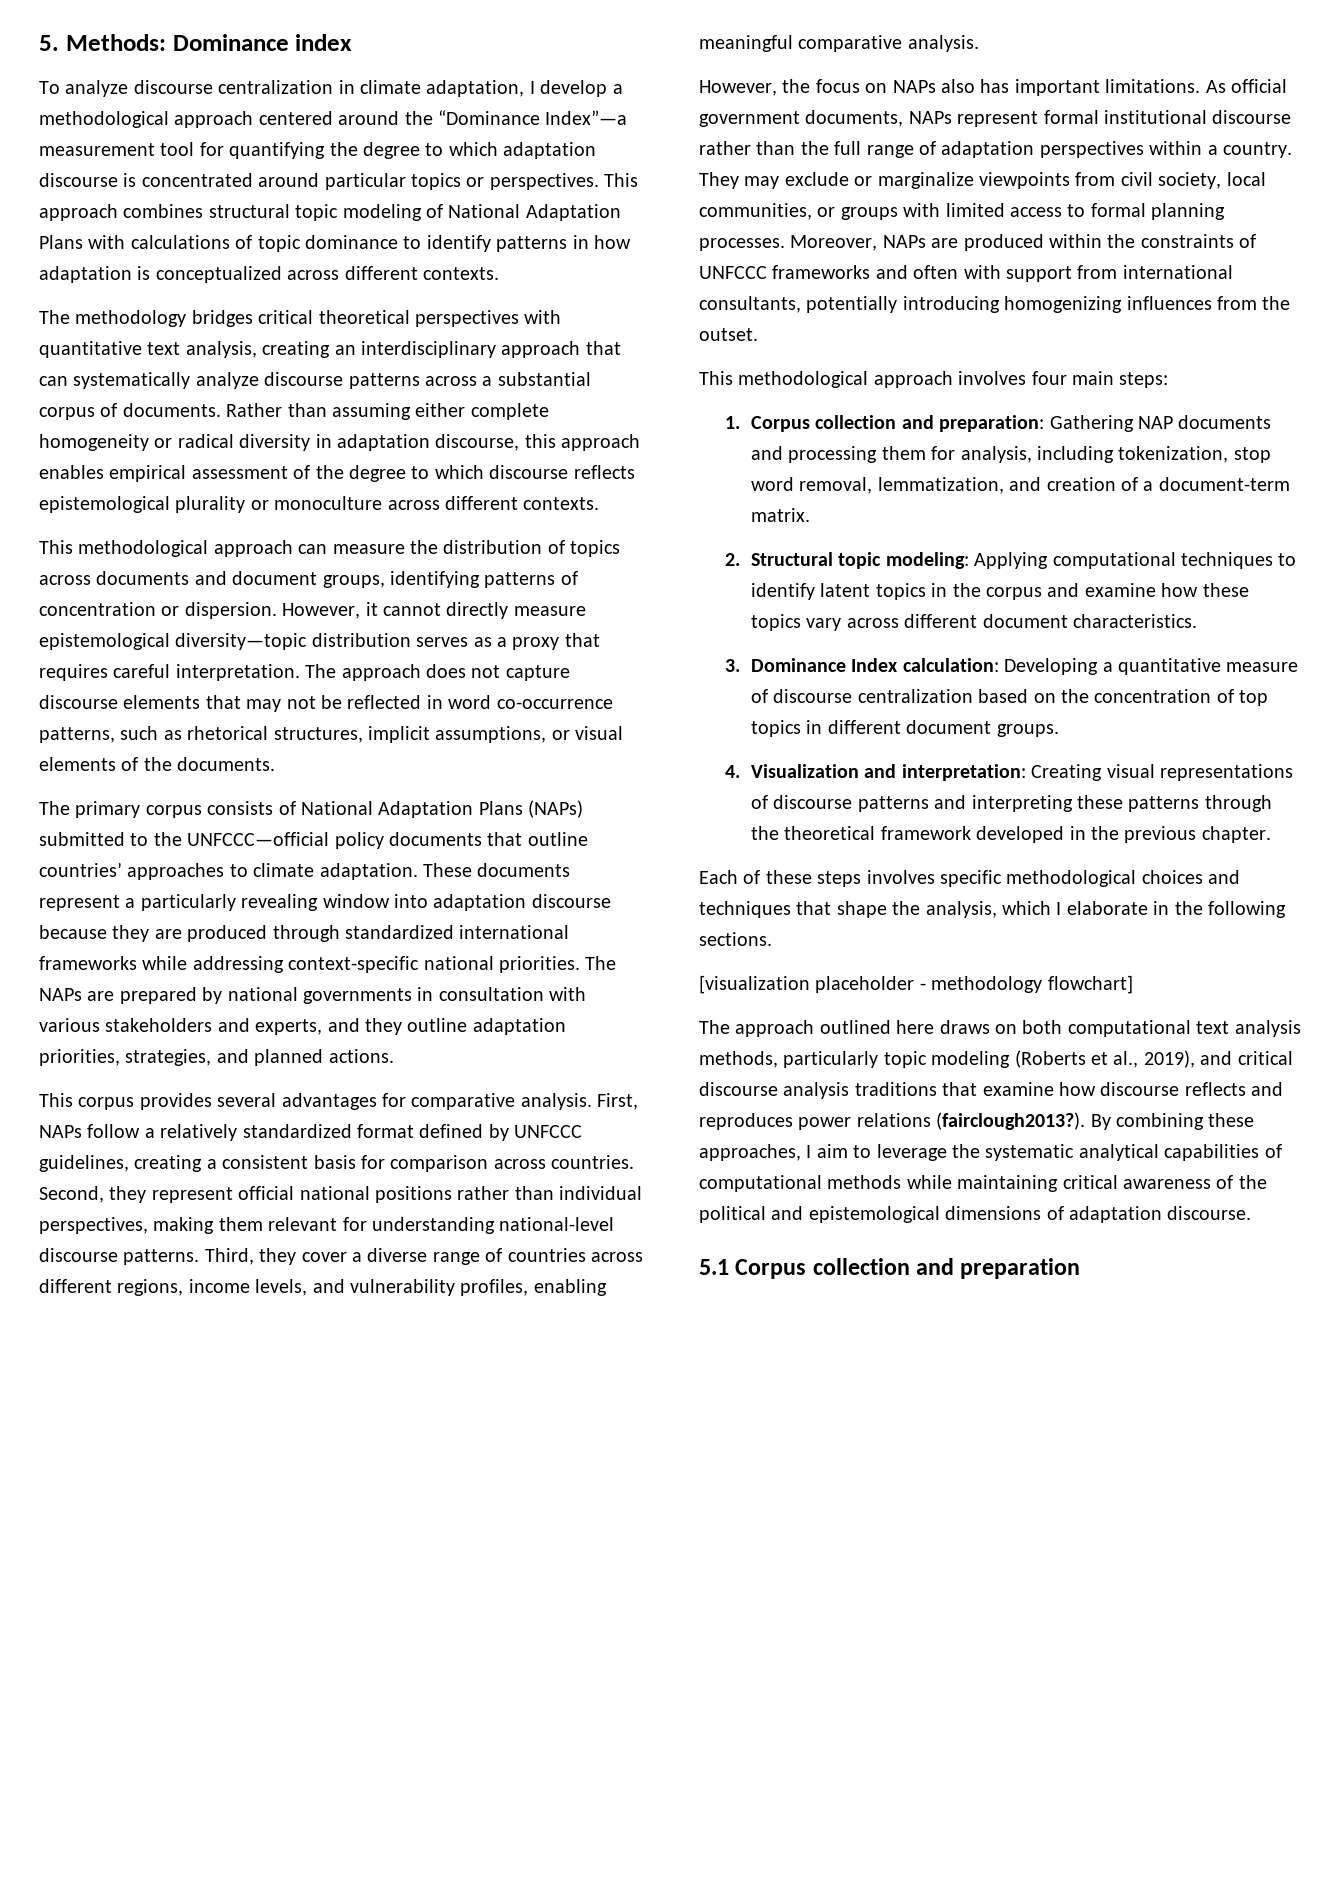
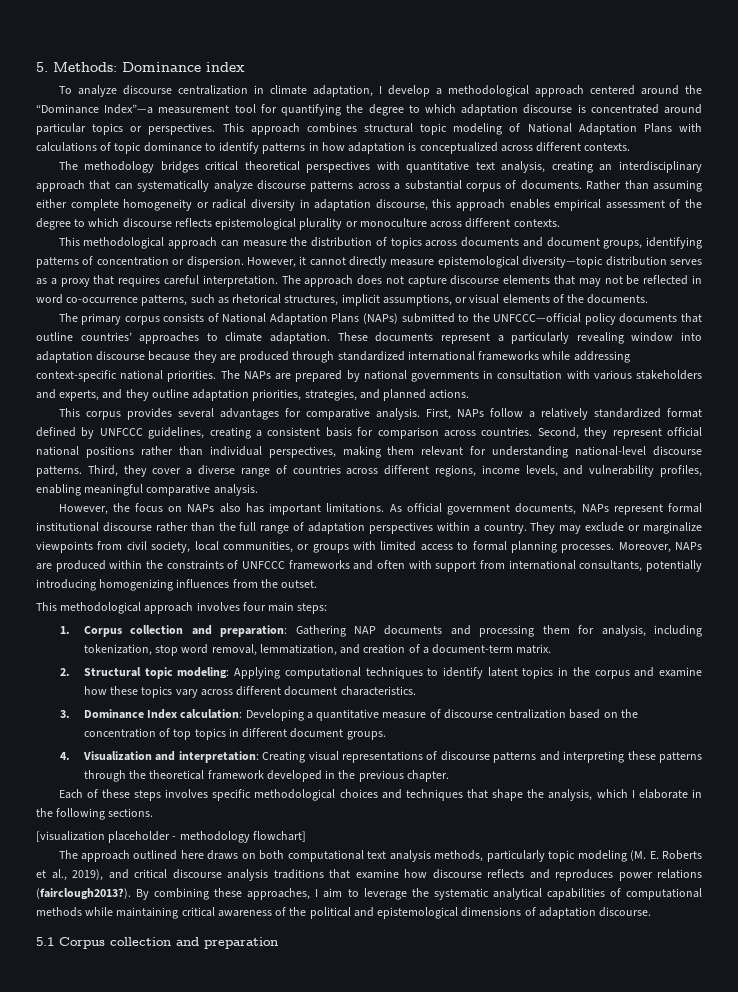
- The approach outlined here draws on both computational text analysis methods, particularly topic modeling (Roberts et al., 2019), and critical discourse analysis traditions that examine how discourse reflects and reproduces power relations (fairclough2013?).
+ The approach outlined here draws on both computational text analysis methods, particularly topic modeling (M. E. Roberts et al., 2019), and critical discourse analysis traditions that examine how discourse reflects and reproduces power relations (fairclough2013?).

